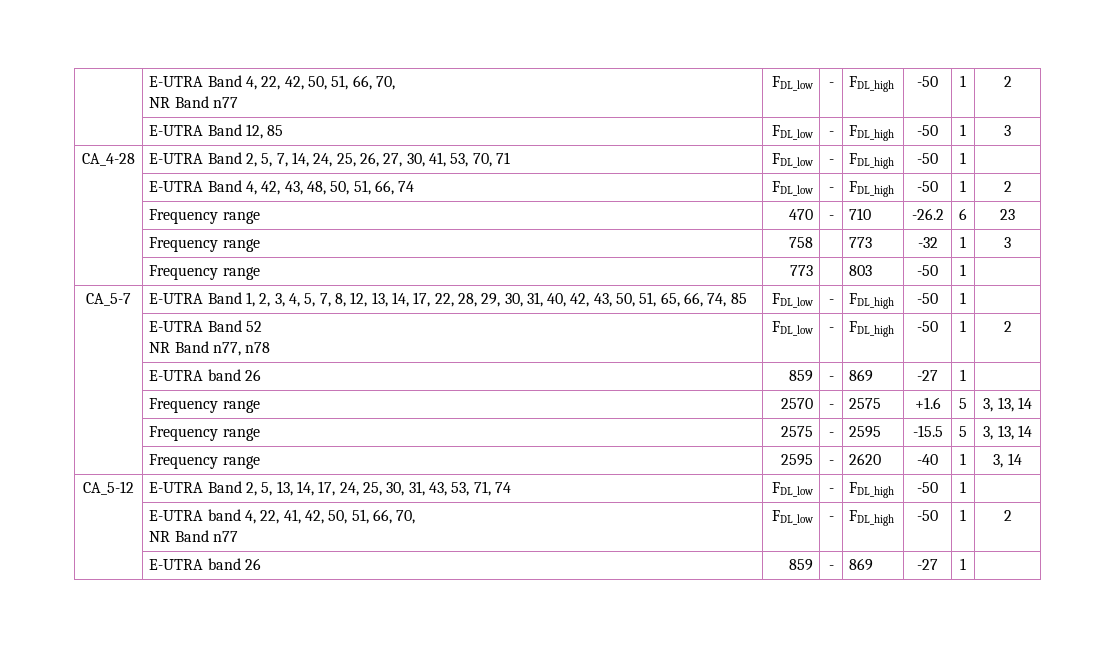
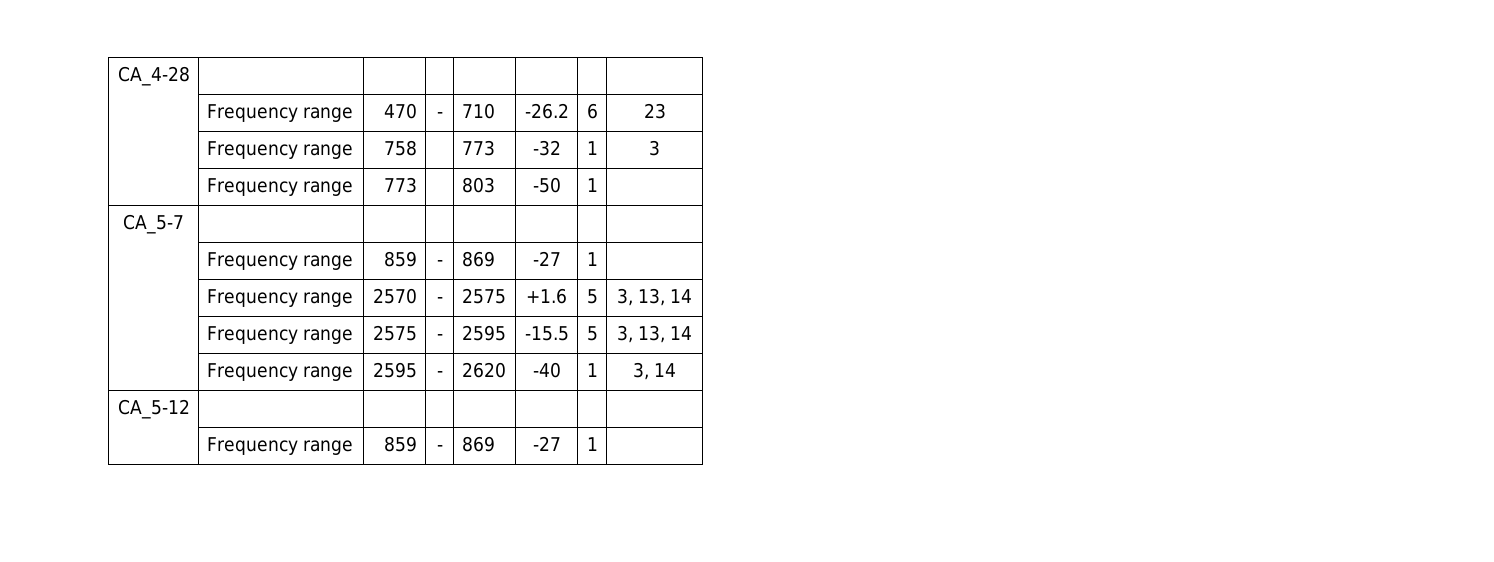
- | E-UTRA Band 4, 22, 42, 50, 51, 66, 70,
- NR Band n77 | FDL_low | - | FDL_high | -50 | 1 | 2
- | E-UTRA Band 12, 85 | FDL_low | - | FDL_high | -50 | 1 | 3
- CA_4-28 | E-UTRA Band 2, 5, 7, 14, 24, 25, 26, 27, 30, 41, 53, 70, 71 | FDL_low | - | FDL_high | -50 | 1 |
- | E-UTRA Band 4, 42, 43, 48, 50, 51, 66, 74 | FDL_low | - | FDL_high | -50 | 1 | 2
+ CA_4-28 | | | | | | |
- CA_5-7 | E-UTRA Band 1, 2, 3, 4, 5, 7, 8, 12, 13, 14, 17, 22, 28, 29, 30, 31, 40, 42, 43, 50, 51, 65, 66, 74, 85 | FDL_low | - | FDL_high | -50 | 1 |
- | E-UTRA Band 52
- NR Band n77, n78 | FDL_low | - | FDL_high | -50 | 1 | 2
- | E-UTRA band 26 | 859 | - | 869 | -27 | 1 |
+ CA_5-7 | | | | | | |
+ | Frequency range | 859 | - | 869 | -27 | 1 |
- CA_5-12 | E-UTRA Band 2, 5, 13, 14, 17, 24, 25, 30, 31, 43, 53, 71, 74 | FDL_low | - | FDL_high | -50 | 1 |
- | E-UTRA band 4, 22, 41, 42, 50, 51, 66, 70,
- NR Band n77 | FDL_low | - | FDL_high | -50 | 1 | 2
- | E-UTRA band 26 | 859 | - | 869 | -27 | 1 |
+ CA_5-12 | | | | | | |
+ | Frequency range | 859 | - | 869 | -27 | 1 |

